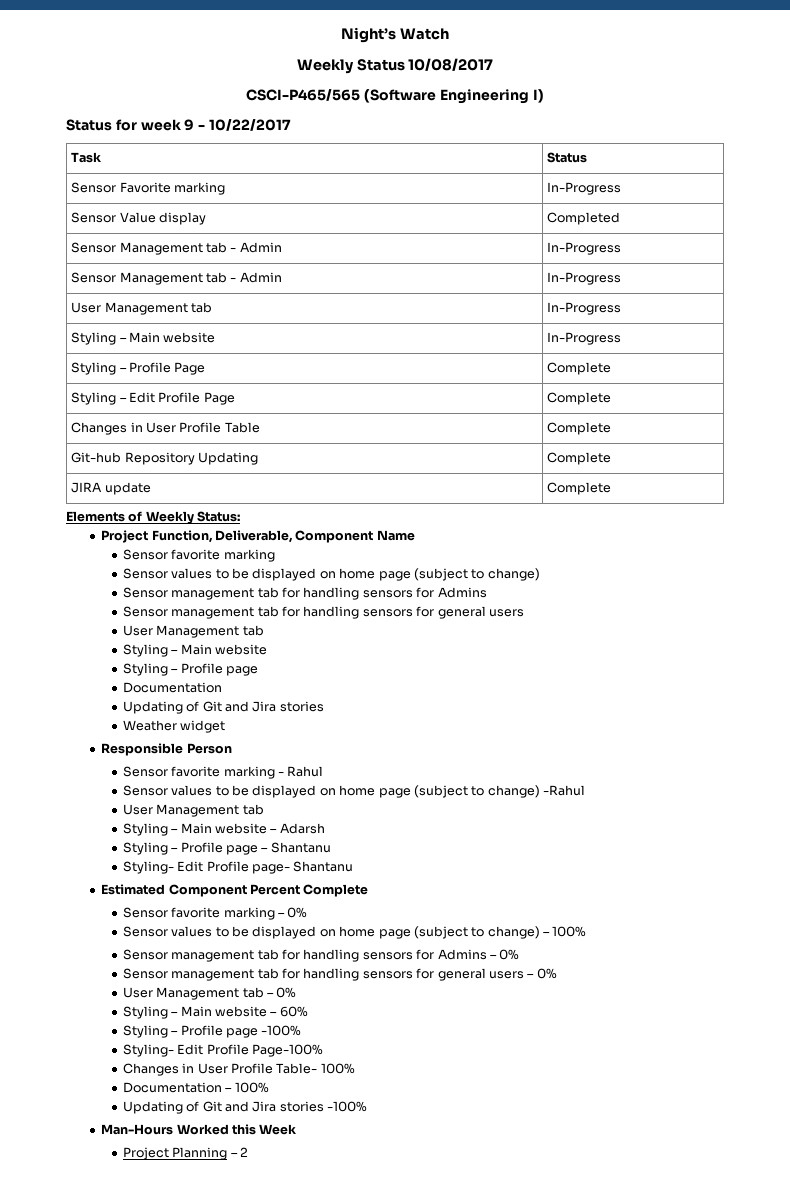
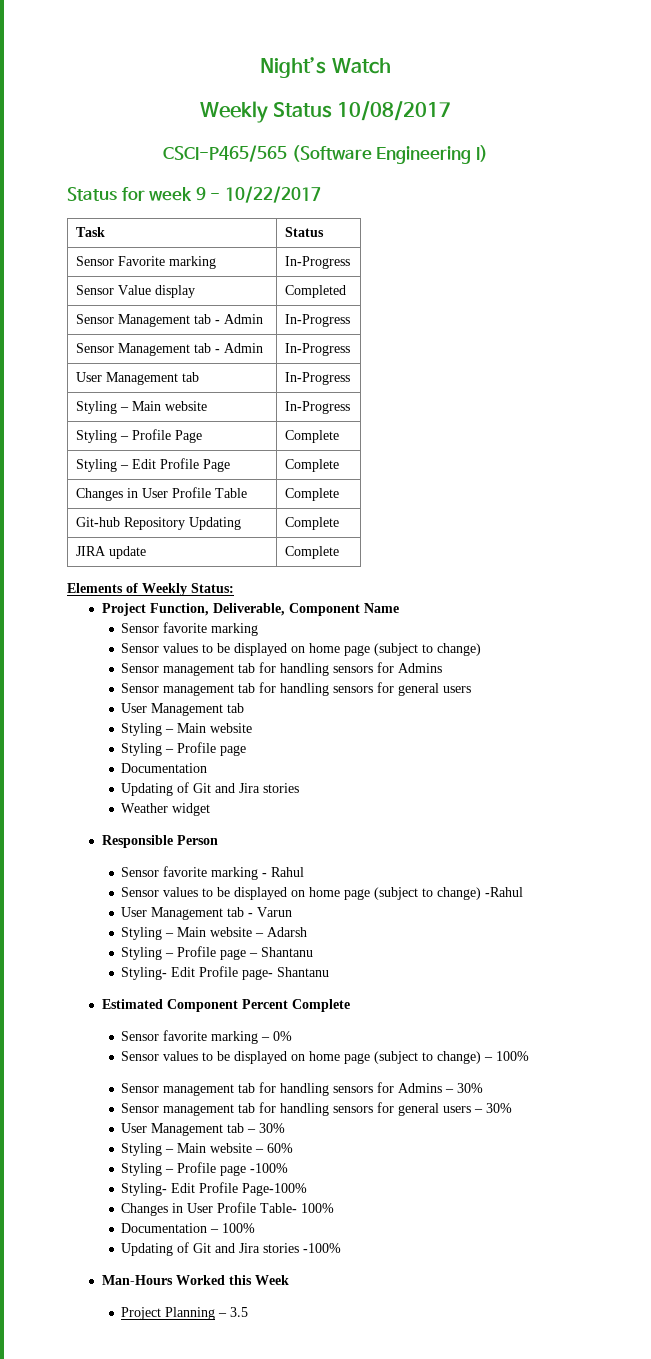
  Sensor values to be displayed on home page (subject to change) -Rahul
- User Management tab
+ User Management tab - Varun
- Sensor management tab for handling sensors for Admins – 0%
+ Sensor management tab for handling sensors for Admins – 30%
- Sensor management tab for handling sensors for general users – 0%
- User Management tab – 0%
+ Sensor management tab for handling sensors for general users – 30%
+ User Management tab – 30%
- Project Planning – 2
+ Project Planning – 3.5

